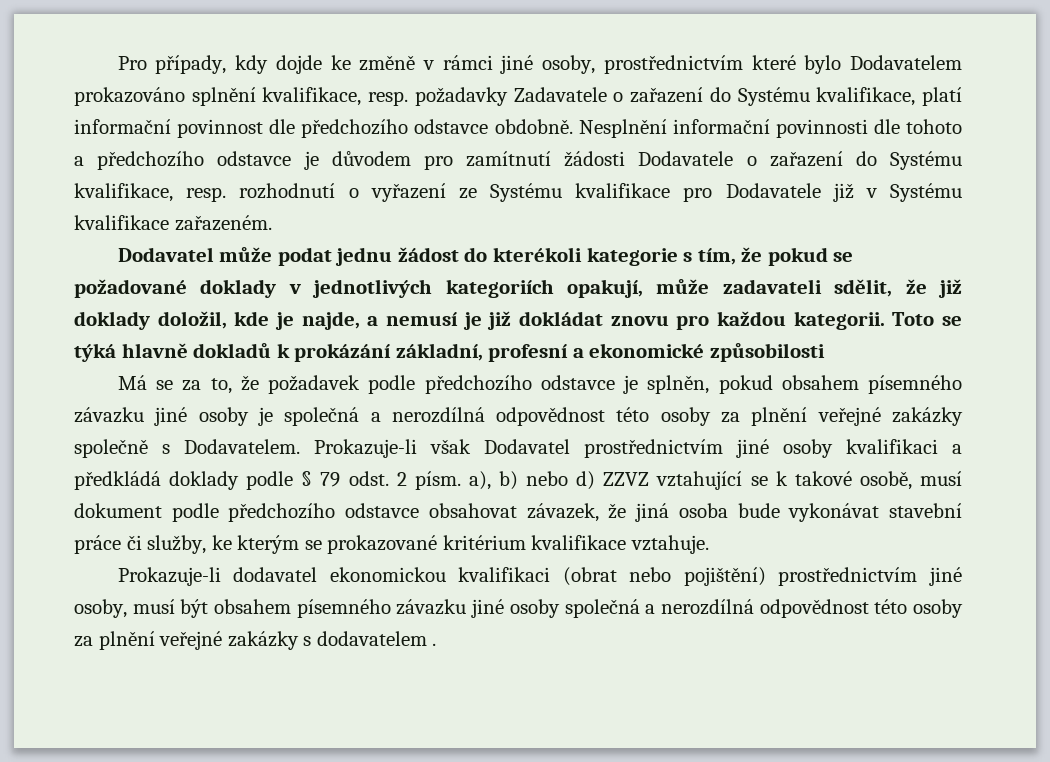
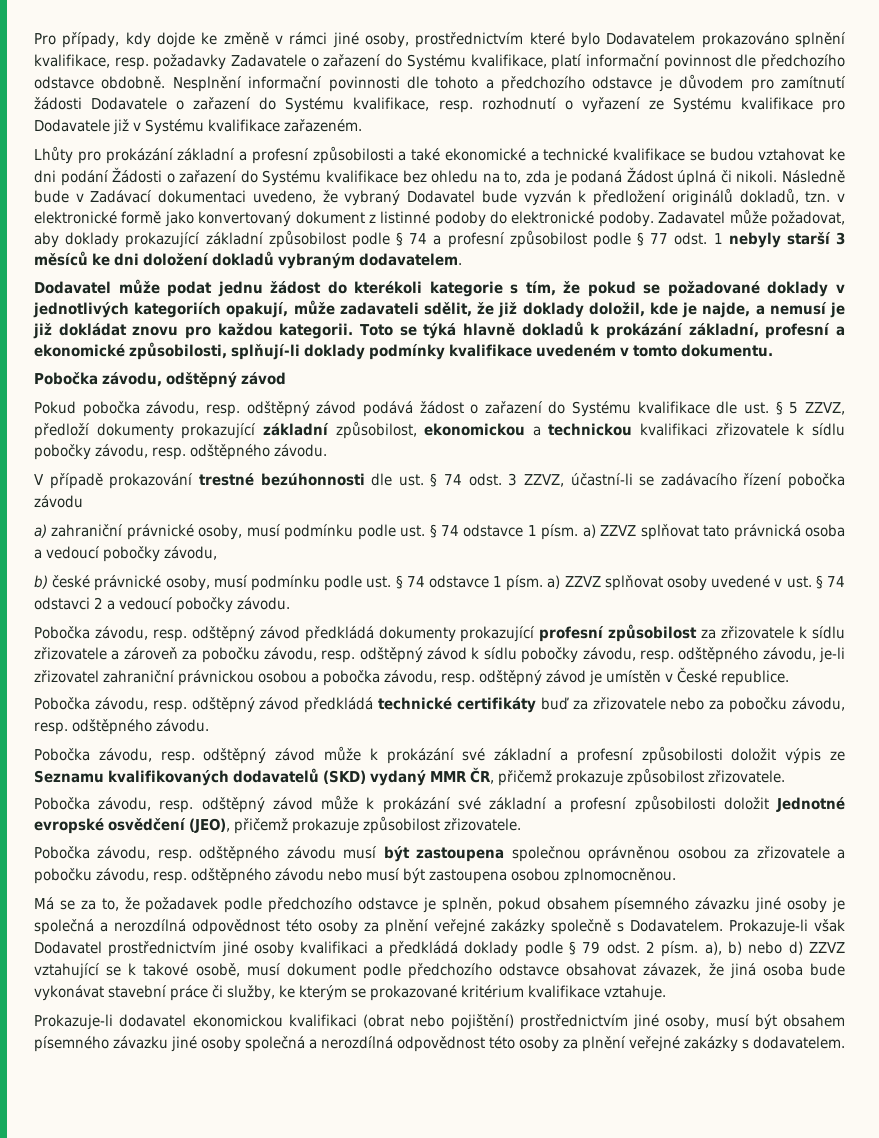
+ Lhůty pro prokázání základní a profesní způsobilosti a také ekonomické a technické kvalifikace se budou vztahovat ke dni podání Žádosti o zařazení do Systému kvalifikace bez ohledu na to, zda je podaná Žádost úplná či nikoli. Následně bude v Zadávací dokumentaci uvedeno, že vybraný Dodavatel bude vyzván k předložení originálů dokladů, tzn. v elektronické formě jako konvertovaný dokument z listinné podoby do elektronické podoby. Zadavatel může požadovat, aby doklady prokazující základní způsobilost podle § 74 a profesní způsobilost podle § 77 odst. 1 nebyly starší 3 měsíců ke dni doložení dokladů vybraným dodavatelem.
- Toto se týká hlavně dokladů k prokázání základní, profesní a ekonomické způsobilosti
+ Toto se týká hlavně dokladů k prokázání základní, profesní a ekonomické způsobilosti, splňují-li doklady podmínky kvalifikace uvedeném v tomto dokumentu.
+ Pobočka závodu, odštěpný závod
+ Pokud pobočka závodu, resp. odštěpný závod podává žádost o zařazení do Systému kvalifikace dle ust. § 5 ZZVZ, předloží dokumenty prokazující základní způsobilost, ekonomickou a technickou kvalifikaci zřizovatele k sídlu pobočky závodu, resp. odštěpného závodu.
+ V případě prokazování trestné bezúhonnosti dle ust. § 74 odst. 3 ZZVZ, účastní-li se zadávacího řízení pobočka závodu
+ a) zahraniční právnické osoby, musí podmínku podle ust. § 74 odstavce 1 písm. a) ZZVZ splňovat tato právnická osoba a vedoucí pobočky závodu,
+ b) české právnické osoby, musí podmínku podle ust. § 74 odstavce 1 písm. a) ZZVZ splňovat osoby uvedené v ust. § 74 odstavci 2 a vedoucí pobočky závodu.
+ Pobočka závodu, resp. odštěpný závod předkládá dokumenty prokazující profesní způsobilost za zřizovatele k sídlu zřizovatele a zároveň za pobočku závodu, resp. odštěpný závod k sídlu pobočky závodu, resp. odštěpného závodu, je-li zřizovatel zahraniční právnickou osobou a pobočka závodu, resp. odštěpný závod je umístěn v České republice.
+ Pobočka závodu, resp. odštěpný závod předkládá technické certifikáty buď za zřizovatele nebo za pobočku závodu, resp. odštěpného závodu.
+ Pobočka závodu, resp. odštěpný závod může k prokázání své základní a profesní způsobilosti doložit výpis ze Seznamu kvalifikovaných dodavatelů (SKD) vydaný MMR ČR, přičemž prokazuje způsobilost zřizovatele.
+ Pobočka závodu, resp. odštěpný závod může k prokázání své základní a profesní způsobilosti doložit Jednotné evropské osvědčení (JEO), přičemž prokazuje způsobilost zřizovatele.
+ Pobočka závodu, resp. odštěpného závodu musí být zastoupena společnou oprávněnou osobou za zřizovatele a pobočku závodu, resp. odštěpného závodu nebo musí být zastoupena osobou zplnomocněnou.
- Prokazuje-li dodavatel ekonomickou kvalifikaci (obrat nebo pojištění) prostřednictvím jiné osoby, musí být obsahem písemného závazku jiné osoby společná a nerozdílná odpovědnost této osoby za plnění veřejné zakázky s dodavatelem .
+ Prokazuje-li dodavatel ekonomickou kvalifikaci (obrat nebo pojištění) prostřednictvím jiné osoby, musí být obsahem písemného závazku jiné osoby společná a nerozdílná odpovědnost této osoby za plnění veřejné zakázky s dodavatelem.

